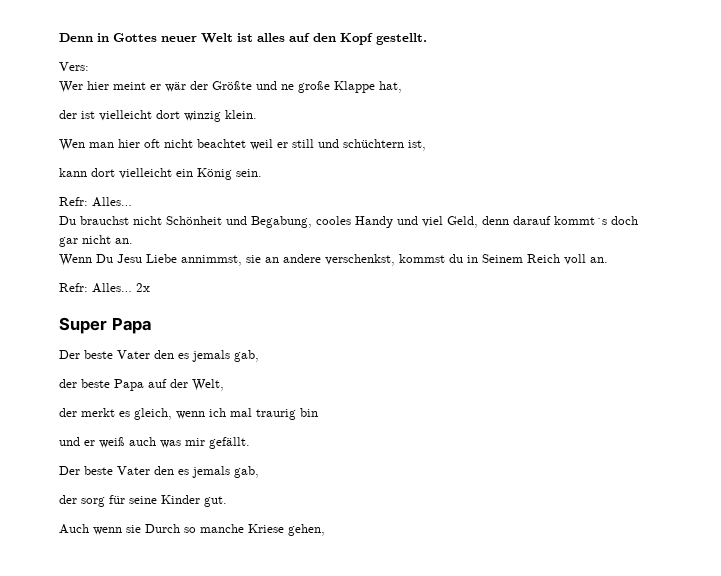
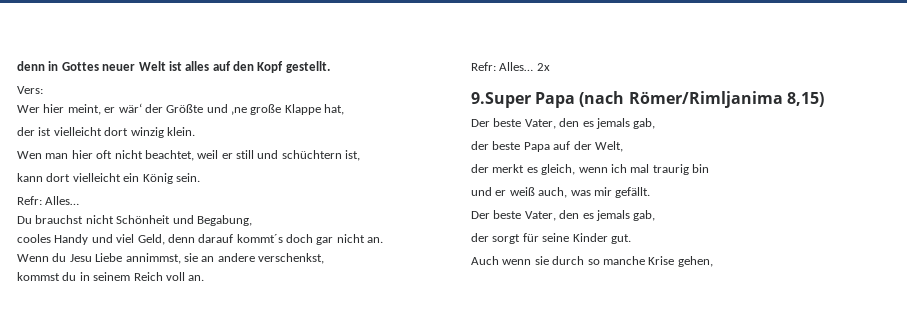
- Denn in Gottes neuer Welt ist alles auf den Kopf gestellt.
+ denn in Gottes neuer Welt ist alles auf den Kopf gestellt.
- Wer hier meint er wär der Größte und ne große Klappe hat,
+ Wer hier meint, er wär‘ der Größte und ‚ne große Klappe hat,
- Wen man hier oft nicht beachtet weil er still und schüchtern ist,
+ Wen man hier oft nicht beachtet, weil er still und schüchtern ist,
- Du brauchst nicht Schönheit und Begabung, cooles Handy und viel Geld, denn darauf kommt´s doch gar nicht an.
+ Du brauchst nicht Schönheit und Begabung,
+ cooles Handy und viel Geld, denn darauf kommt´s doch gar nicht an.
- Wenn Du Jesu Liebe annimmst, sie an andere verschenkst, kommst du in Seinem Reich voll an.
+ Wenn du Jesu Liebe annimmst, sie an andere verschenkst,
+ kommst du in seinem Reich voll an.
- Super Papa
- Der beste Vater den es jemals gab,
+ 9.Super Papa (nach Römer/Rimljanima 8,15)
+ Der beste Vater, den es jemals gab,
- und er weiß auch was mir gefällt.
- Der beste Vater den es jemals gab,
- der sorg für seine Kinder gut.
+ und er weiß auch, was mir gefällt.
+ Der beste Vater, den es jemals gab,
+ der sorgt für seine Kinder gut.
- Auch wenn sie Durch so manche Kriese gehen,
+ Auch wenn sie durch so manche Krise gehen,

